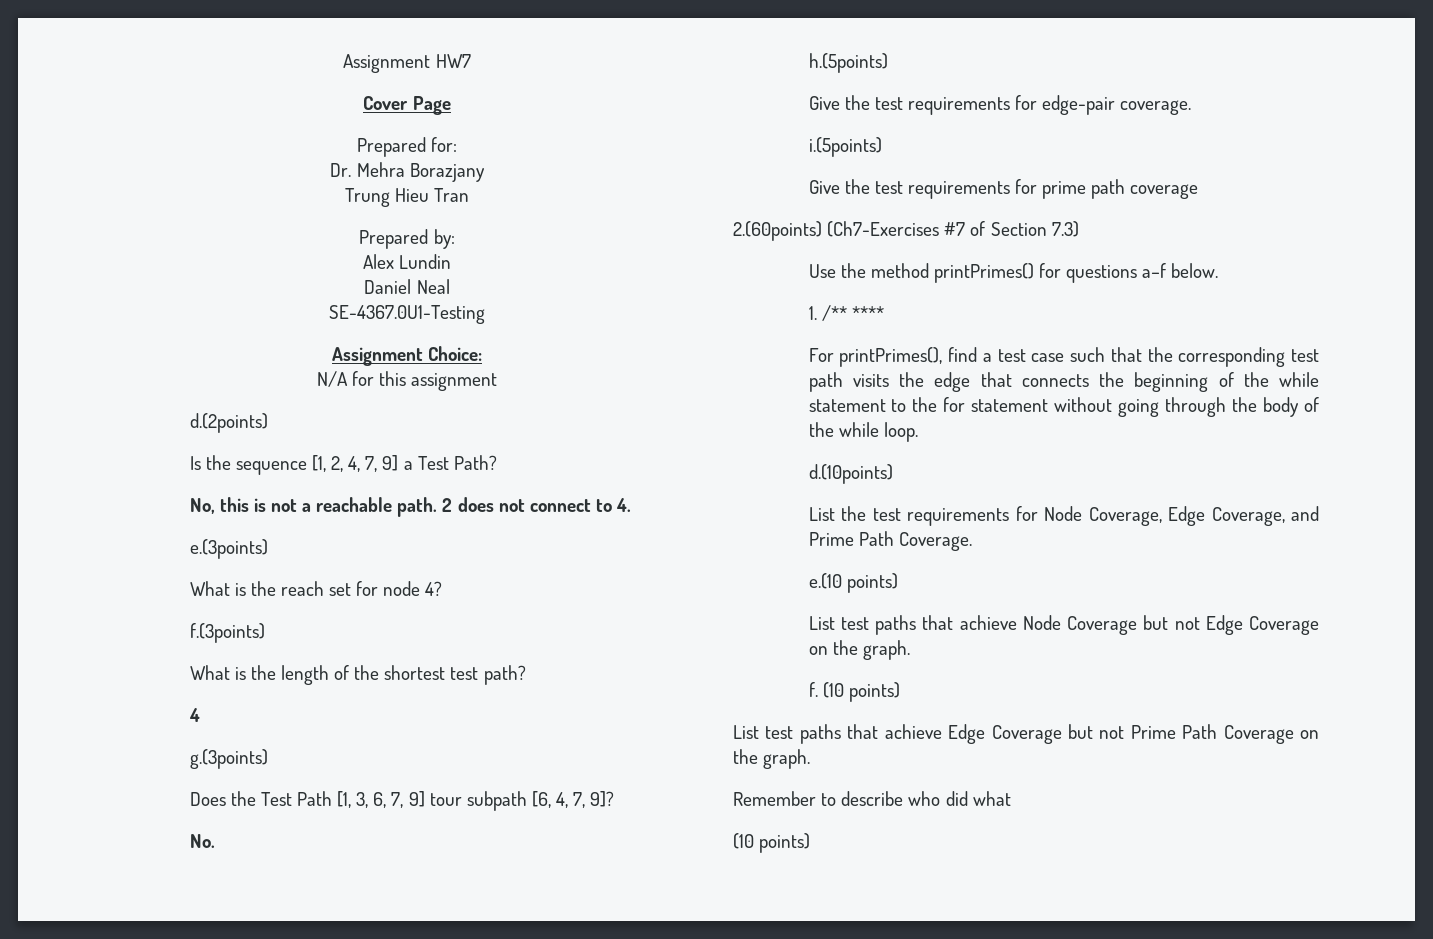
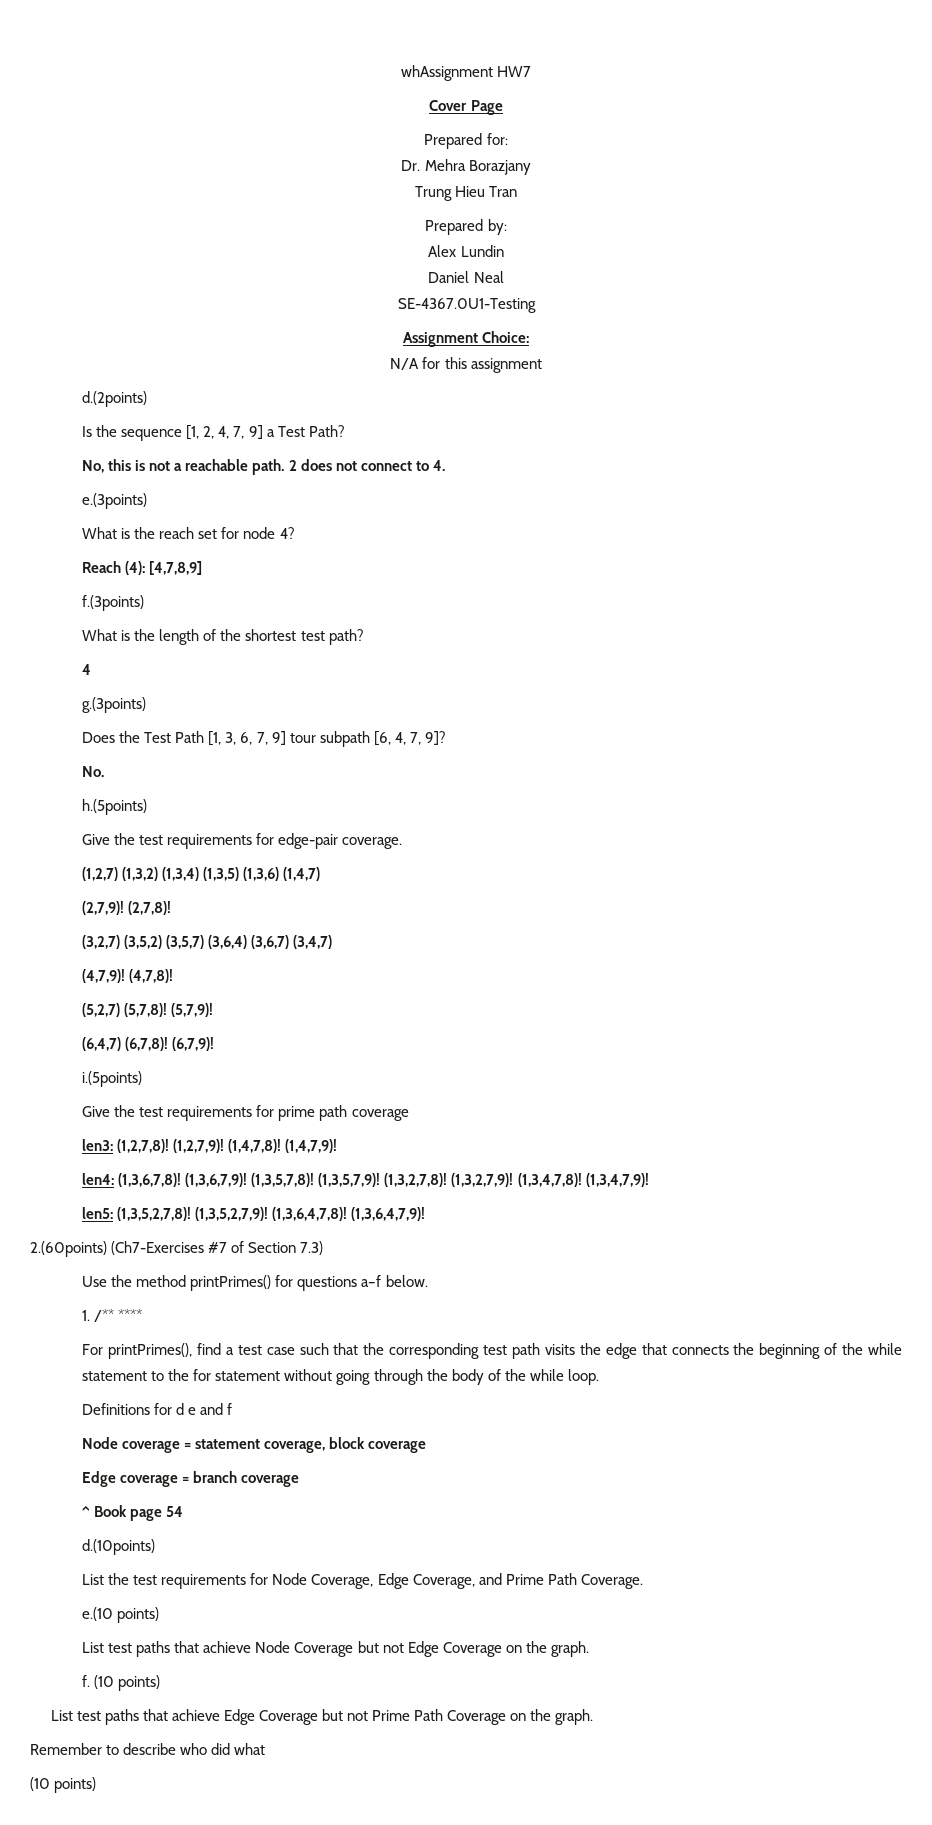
- Assignment HW7
+ whAssignment HW7
+ Reach (4): [4,7,8,9]
+ (1,2,7) (1,3,2) (1,3,4) (1,3,5) (1,3,6) (1,4,7)
+ (2,7,9)! (2,7,8)!
+ (3,2,7) (3,5,2) (3,5,7) (3,6,4) (3,6,7) (3,4,7)
+ (4,7,9)! (4,7,8)!
+ (5,2,7) (5,7,8)! (5,7,9)!
+ (6,4,7) (6,7,8)! (6,7,9)!
+ len3: (1,2,7,8)! (1,2,7,9)! (1,4,7,8)! (1,4,7,9)!
+ len4: (1,3,6,7,8)! (1,3,6,7,9)! (1,3,5,7,8)! (1,3,5,7,9)! (1,3,2,7,8)! (1,3,2,7,9)! (1,3,4,7,8)! (1,3,4,7,9)!
+ len5: (1,3,5,2,7,8)! (1,3,5,2,7,9)! (1,3,6,4,7,8)! (1,3,6,4,7,9)!
+ Definitions for d e and f
+ Node coverage = statement coverage, block coverage
+ Edge coverage = branch coverage
+ ^ Book page 54

